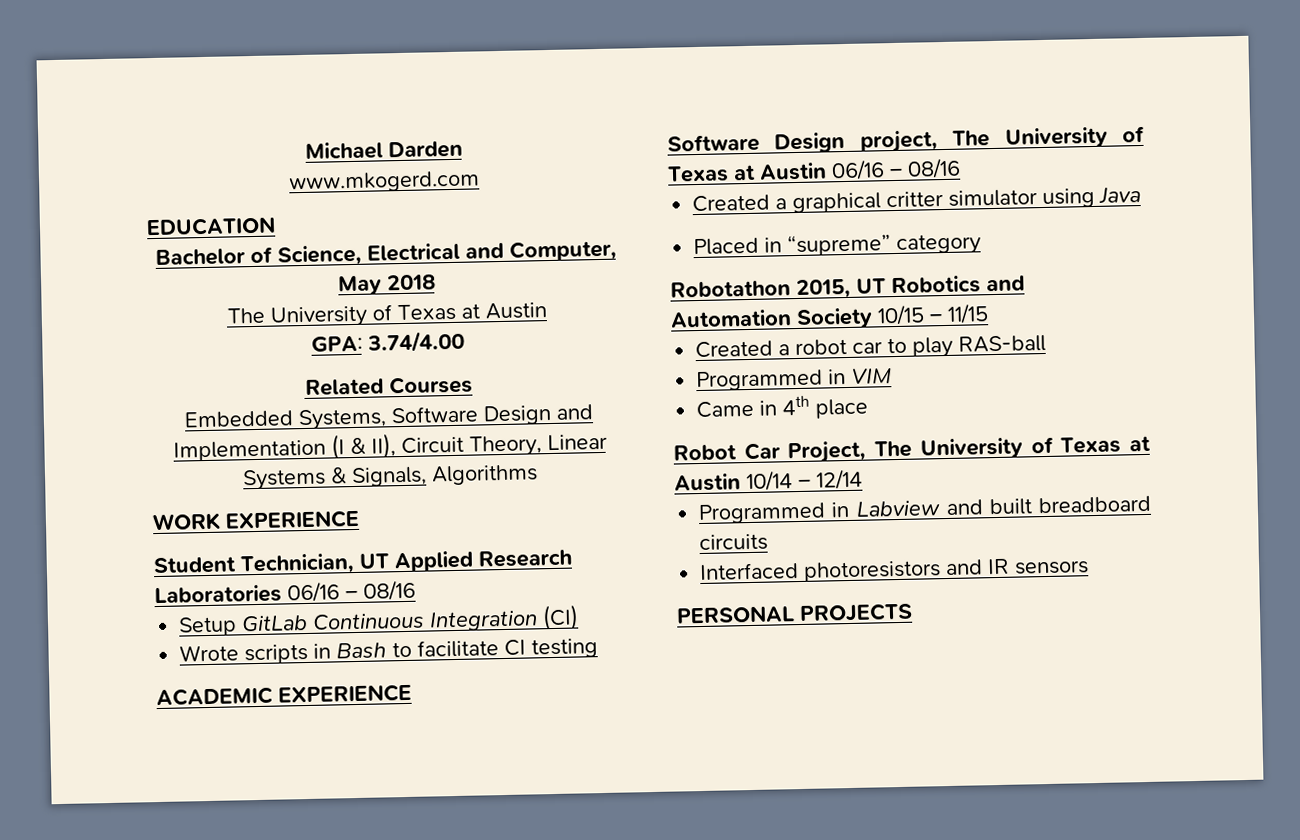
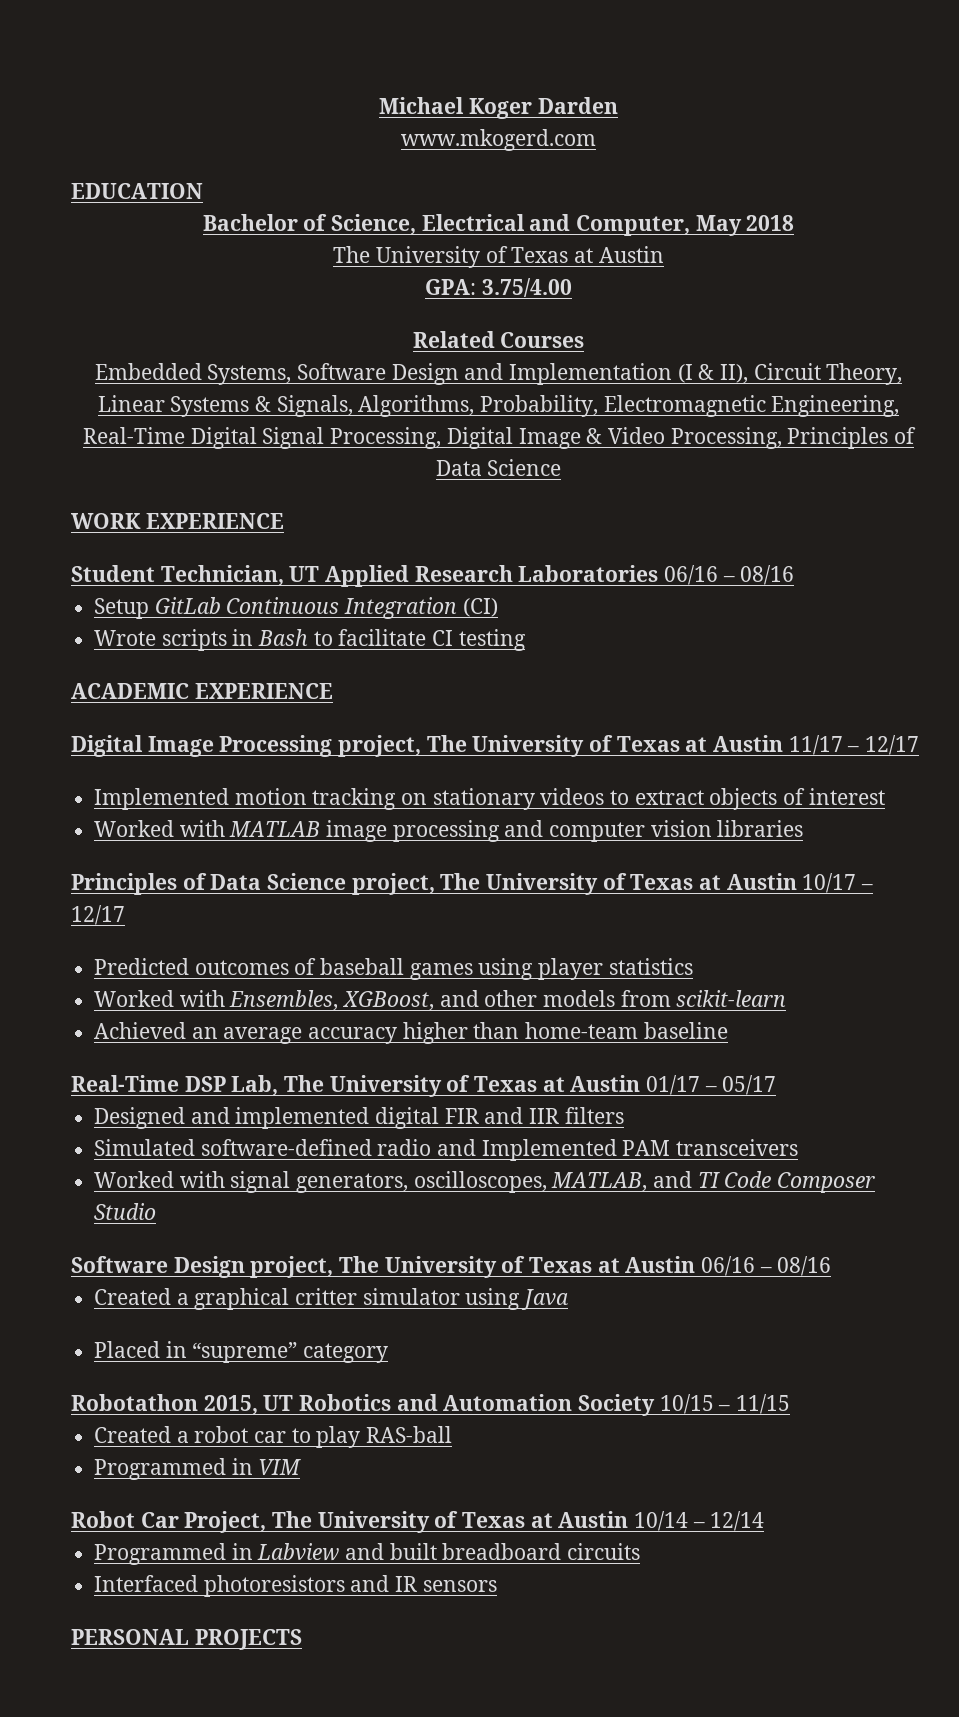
- Michael Darden
+ Michael Koger Darden
- GPA: 3.74/4.00
+ GPA: 3.75/4.00
- Embedded Systems, Software Design and Implementation (I & II), Circuit Theory, Linear Systems & Signals, Algorithms
+ Embedded Systems, Software Design and Implementation (I & II), Circuit Theory, Linear Systems & Signals, Algorithms, Probability, Electromagnetic Engineering, Real-Time Digital Signal Processing, Digital Image & Video Processing, Principles of Data Science
+ Digital Image Processing project, The University of Texas at Austin 11/17 – 12/17
+ Implemented motion tracking on stationary videos to extract objects of interest
+ Worked with MATLAB image processing and computer vision libraries
+ Principles of Data Science project, The University of Texas at Austin 10/17 – 12/17
+ Predicted outcomes of baseball games using player statistics
+ Worked with Ensembles, XGBoost, and other models from scikit-learn
+ Achieved an average accuracy higher than home-team baseline
+ Real-Time DSP Lab, The University of Texas at Austin 01/17 – 05/17
+ Designed and implemented digital FIR and IIR filters
+ Simulated software-defined radio and Implemented PAM transceivers
+ Worked with signal generators, oscilloscopes, MATLAB, and TI Code Composer Studio
- Came in 4th place

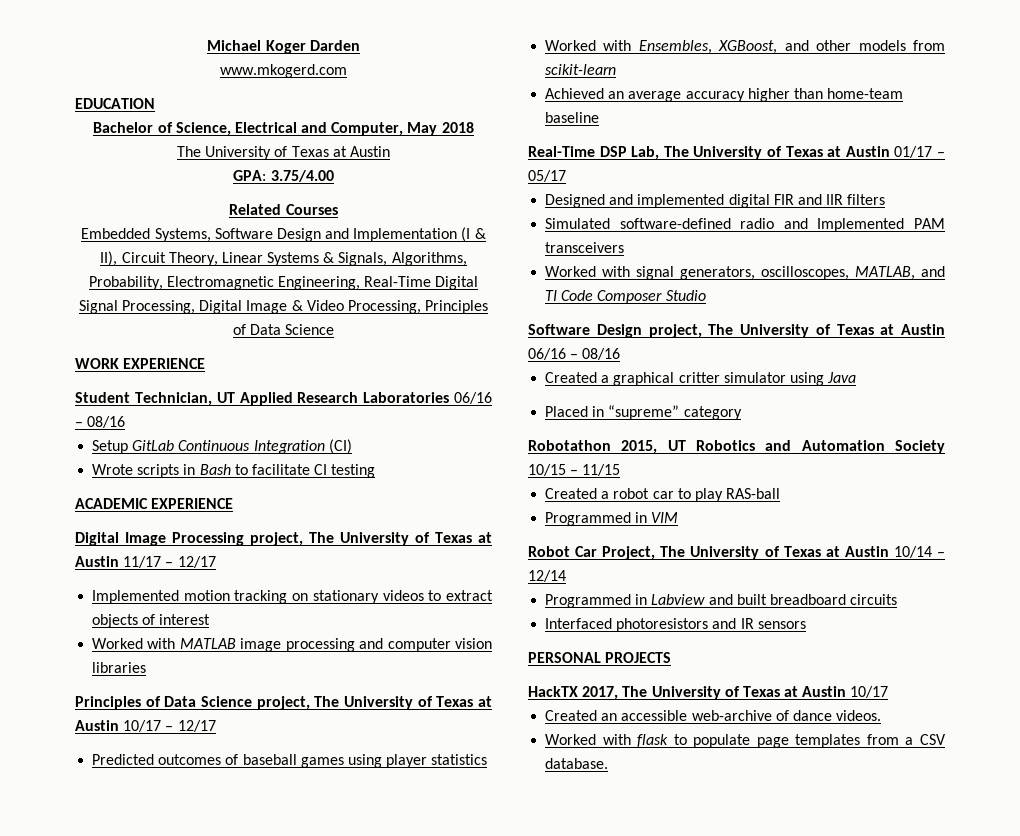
+ HackTX 2017, The University of Texas at Austin 10/17
+ Created an accessible web-archive of dance videos.
+ Worked with flask to populate page templates from a CSV database.

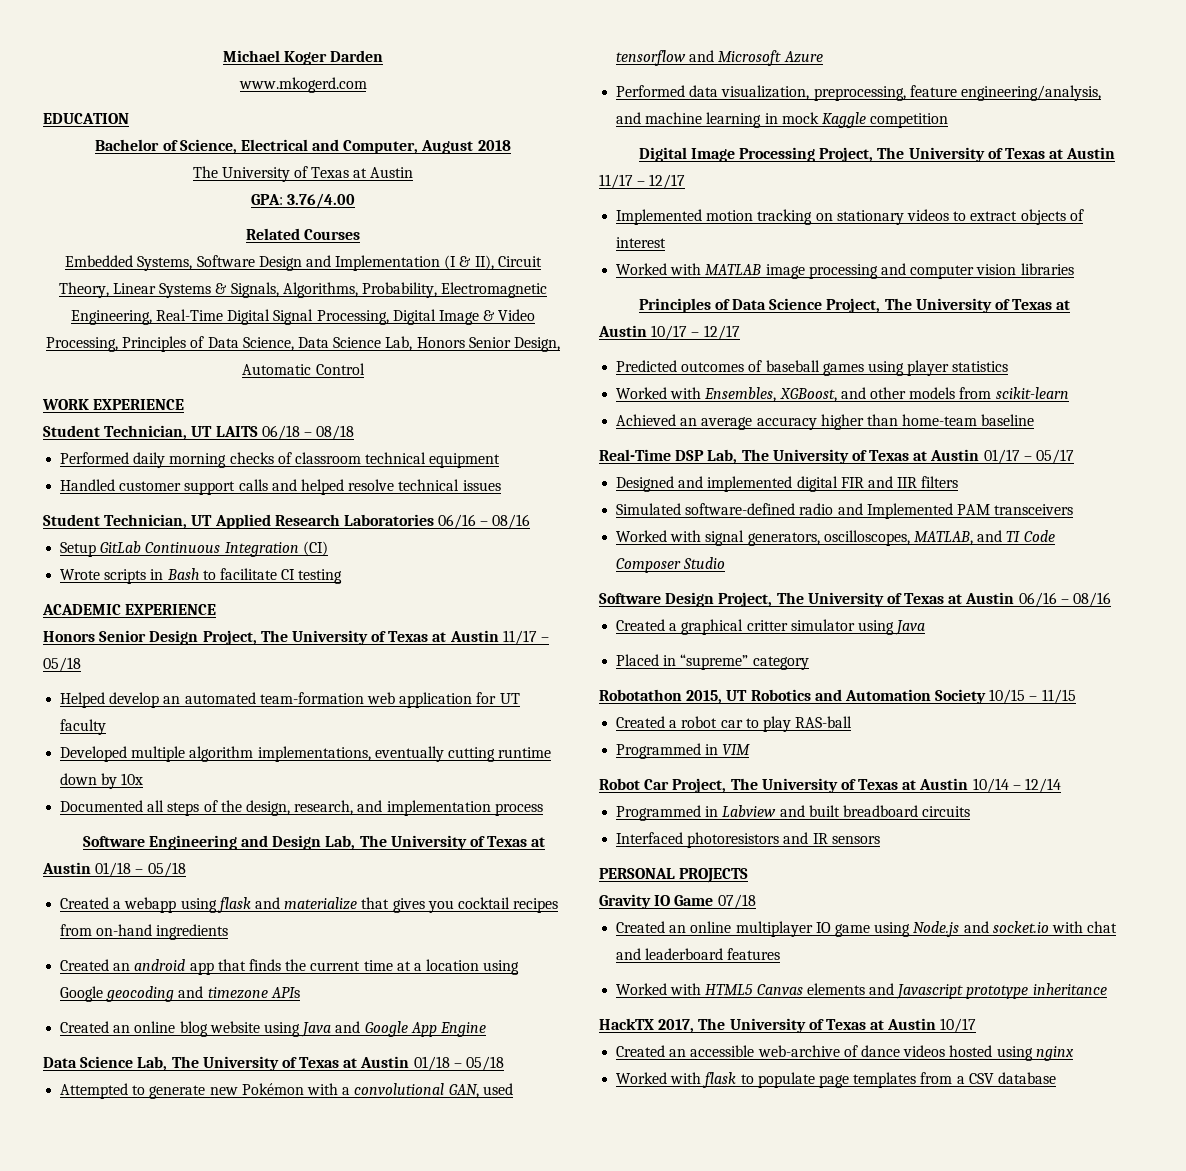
- Bachelor of Science, Electrical and Computer, May 2018
+ Bachelor of Science, Electrical and Computer, August 2018
- GPA: 3.75/4.00
+ GPA: 3.76/4.00
- Embedded Systems, Software Design and Implementation (I & II), Circuit Theory, Linear Systems & Signals, Algorithms, Probability, Electromagnetic Engineering, Real-Time Digital Signal Processing, Digital Image & Video Processing, Principles of Data Science
+ Embedded Systems, Software Design and Implementation (I & II), Circuit Theory, Linear Systems & Signals, Algorithms, Probability, Electromagnetic Engineering, Real-Time Digital Signal Processing, Digital Image & Video Processing, Principles of Data Science, Data Science Lab, Honors Senior Design, Automatic Control
  WORK EXPERIENCE
+ Student Technician, UT LAITS 06/18 – 08/18
+ Performed daily morning checks of classroom technical equipment
+ Handled customer support calls and helped resolve technical issues
+ Honors Senior Design Project, The University of Texas at Austin 11/17 – 05/18
+ Helped develop an automated team-formation web application for UT faculty
+ Developed multiple algorithm implementations, eventually cutting runtime down by 10x
+ Documented all steps of the design, research, and implementation process
+ Software Engineering and Design Lab, The University of Texas at Austin 01/18 – 05/18
+ Created a webapp using flask and materialize that gives you cocktail recipes from on-hand ingredients
+ Created an android app that finds the current time at a location using Google geocoding and timezone APIs
+ Created an online blog website using Java and Google App Engine
+ Data Science Lab, The University of Texas at Austin 01/18 – 05/18
+ Attempted to generate new Pokémon with a convolutional GAN, used tensorflow and Microsoft Azure
+ Performed data visualization, preprocessing, feature engineering/analysis, and machine learning in mock Kaggle competition
- Digital Image Processing project, The University of Texas at Austin 11/17 – 12/17
+ Digital Image Processing Project, The University of Texas at Austin 11/17 – 12/17
- Principles of Data Science project, The University of Texas at Austin 10/17 – 12/17
+ Principles of Data Science Project, The University of Texas at Austin 10/17 – 12/17
- Software Design project, The University of Texas at Austin 06/16 – 08/16
+ Software Design Project, The University of Texas at Austin 06/16 – 08/16
+ Gravity IO Game 07/18
+ Created an online multiplayer IO game using Node.js and socket.io with chat and leaderboard features
+ Worked with HTML5 Canvas elements and Javascript prototype inheritance
- Created an accessible web-archive of dance videos.
+ Created an accessible web-archive of dance videos hosted using nginx
- Worked with flask to populate page templates from a CSV database.
+ Worked with flask to populate page templates from a CSV database

